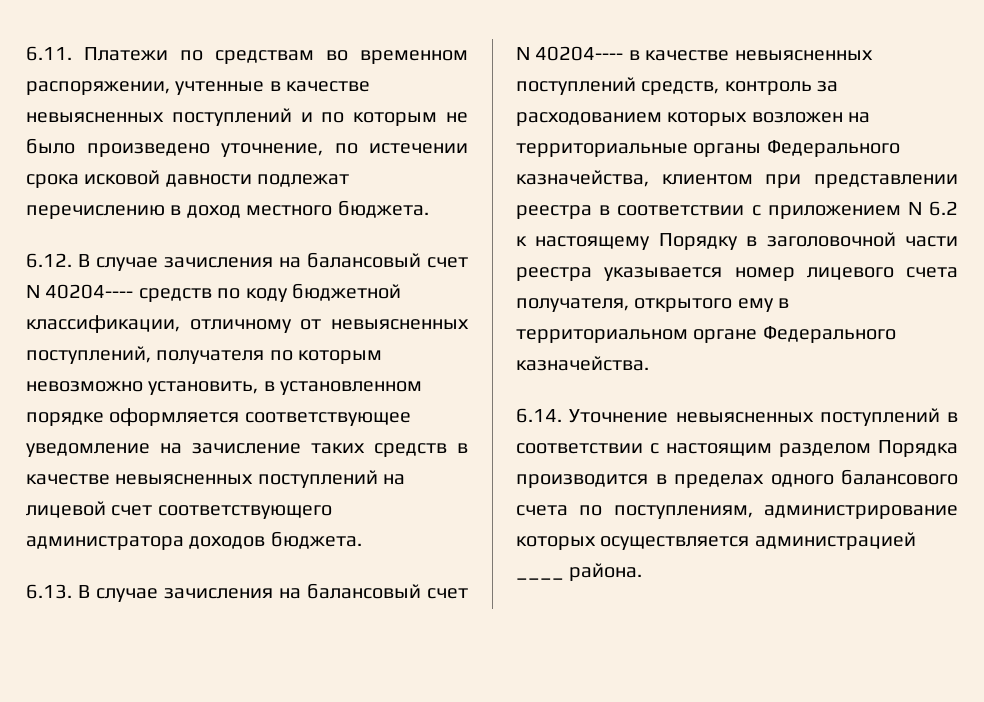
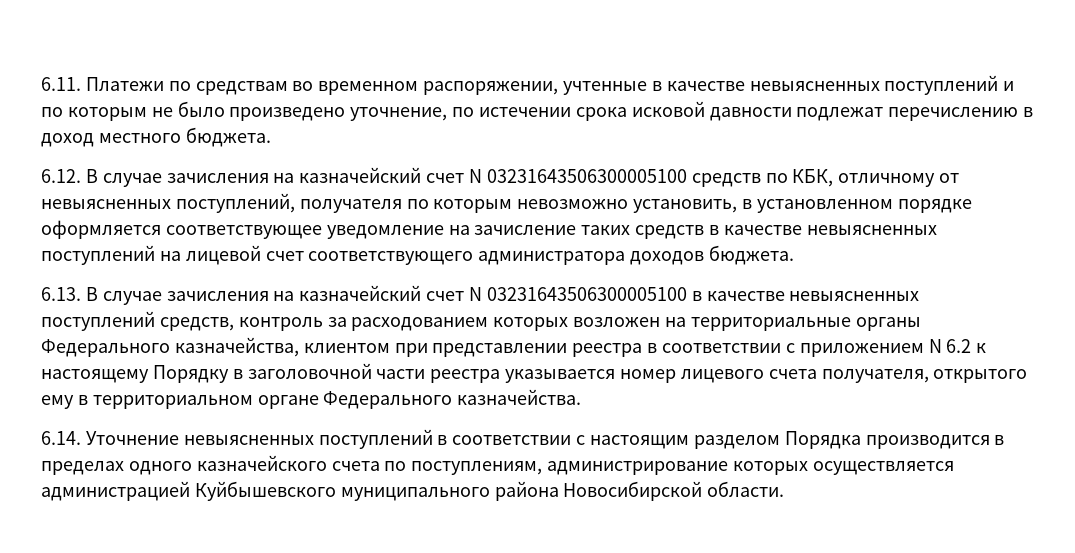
- 6.12. В случае зачисления на балансовый счет N 40204---- средств по коду бюджетной классификации, отличному от невыясненных поступлений, получателя по которым невозможно установить, в установленном порядке оформляется соответствующее уведомление на зачисление таких средств в качестве невыясненных поступлений на лицевой счет соответствующего администратора доходов бюджета.
+ 6.12. В случае зачисления на казначейский счет N 03231643506300005100 средств по КБК, отличному от невыясненных поступлений, получателя по которым невозможно установить, в установленном порядке оформляется соответствующее уведомление на зачисление таких средств в качестве невыясненных поступлений на лицевой счет соответствующего администратора доходов бюджета.
- 6.13. В случае зачисления на балансовый счет N 40204---- в качестве невыясненных поступлений средств, контроль за расходованием которых возложен на территориальные органы Федерального казначейства, клиентом при представлении реестра в соответствии с приложением N 6.2 к настоящему Порядку в заголовочной части реестра указывается номер лицевого счета получателя, открытого ему в территориальном органе Федерального казначейства.
+ 6.13. В случае зачисления на казначейский счет N 03231643506300005100 в качестве невыясненных поступлений средств, контроль за расходованием которых возложен на территориальные органы Федерального казначейства, клиентом при представлении реестра в соответствии с приложением N 6.2 к настоящему Порядку в заголовочной части реестра указывается номер лицевого счета получателя, открытого ему в территориальном органе Федерального казначейства.
- 6.14. Уточнение невыясненных поступлений в соответствии с настоящим разделом Порядка производится в пределах одного балансового счета по поступлениям, администрирование которых осуществляется администрацией ____ района.
+ 6.14. Уточнение невыясненных поступлений в соответствии с настоящим разделом Порядка производится в пределах одного казначейского счета по поступлениям, администрирование которых осуществляется администрацией Куйбышевского муниципального района Новосибирской области.

